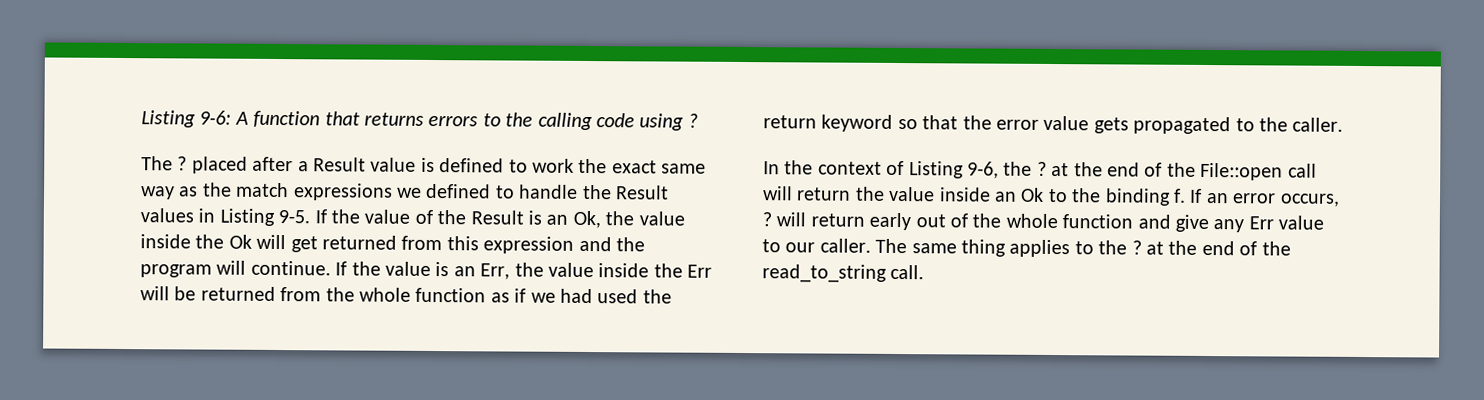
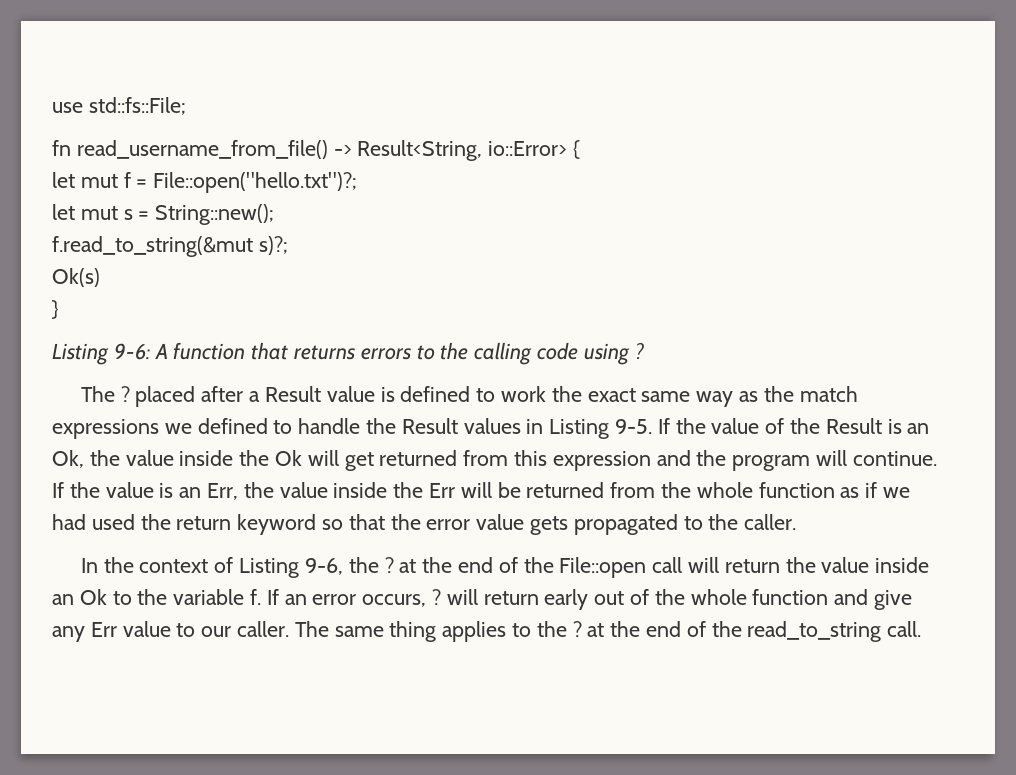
+ use std::fs::File;
+ fn read_username_from_file() -> Result<String, io::Error> {
+ let mut f = File::open("hello.txt")?;
+ let mut s = String::new();
+ f.read_to_string(&mut s)?;
+ Ok(s)
+ }
- In the context of Listing 9-6, the ? at the end of the File::open call will return the value inside an Ok to the binding f.
+ In the context of Listing 9-6, the ? at the end of the File::open call will return the value inside an Ok to the variable f.

